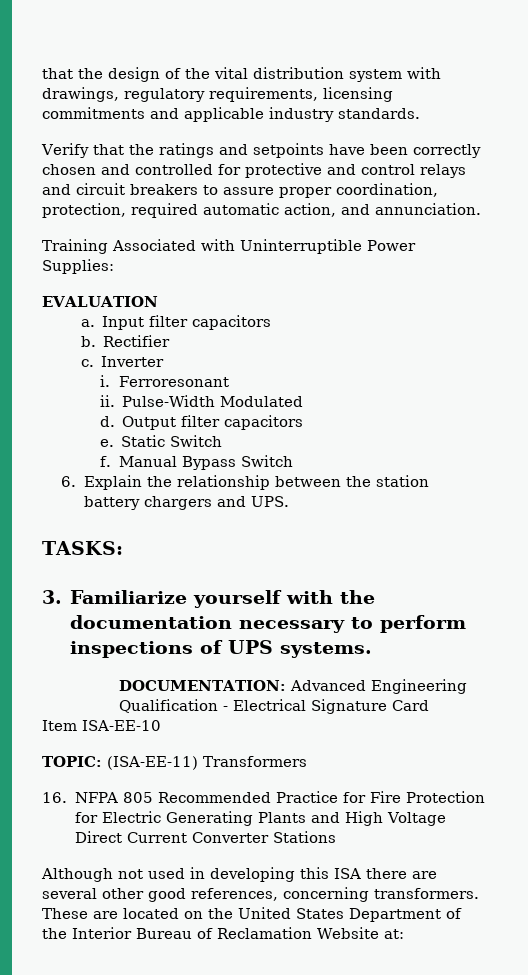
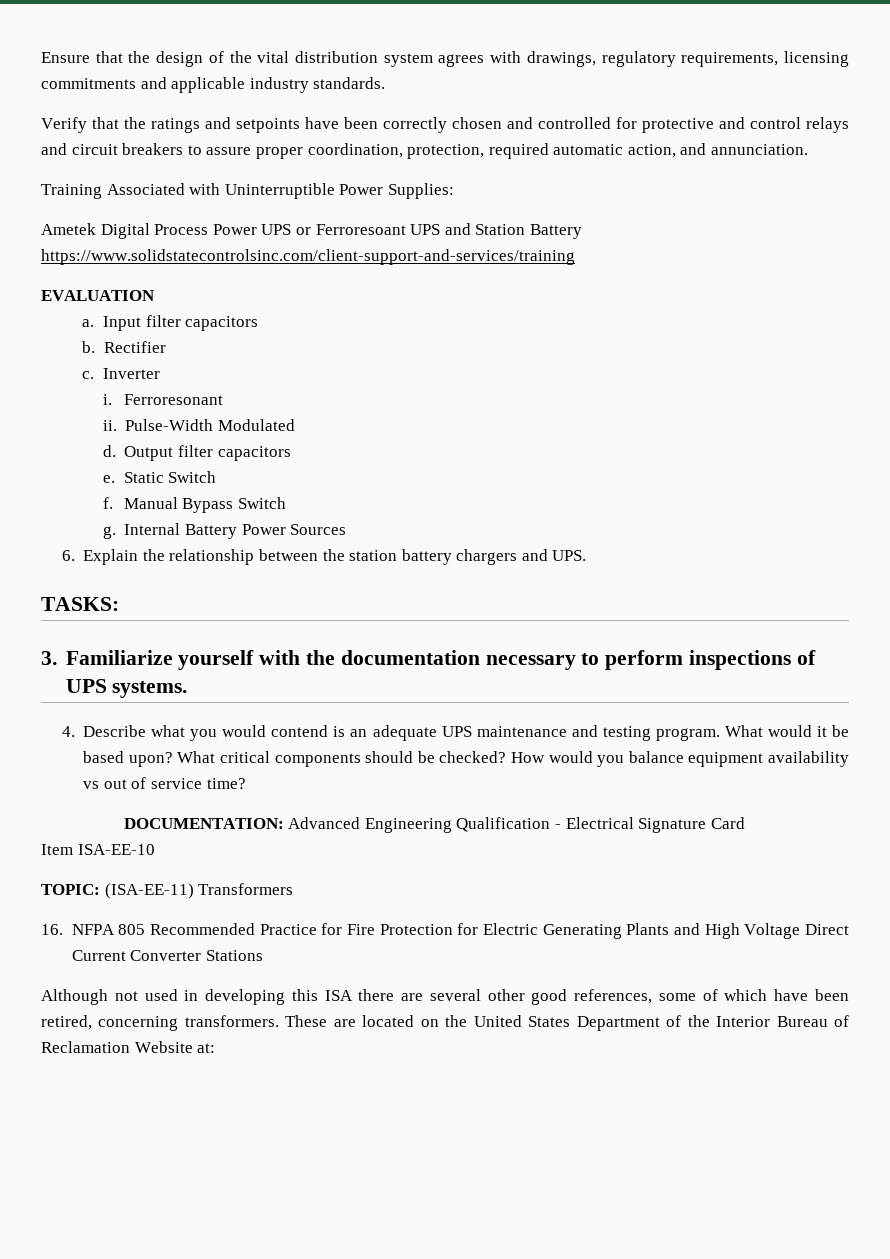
- that the design of the vital distribution system with drawings, regulatory requirements, licensing commitments and applicable industry standards.
+ Ensure that the design of the vital distribution system agrees with drawings, regulatory requirements, licensing commitments and applicable industry standards.
+ Ametek Digital Process Power UPS or Ferroresoant UPS and Station Battery https://www.solidstatecontrolsinc.com/client-support-and-services/training
+ g. Internal Battery Power Sources
+ 4. Describe what you would contend is an adequate UPS maintenance and testing program. What would it be based upon? What critical components should be checked? How would you balance equipment availability vs out of service time?
- Although not used in developing this ISA there are several other good references, concerning transformers.
+ Although not used in developing this ISA there are several other good references, some of which have been retired, concerning transformers.

